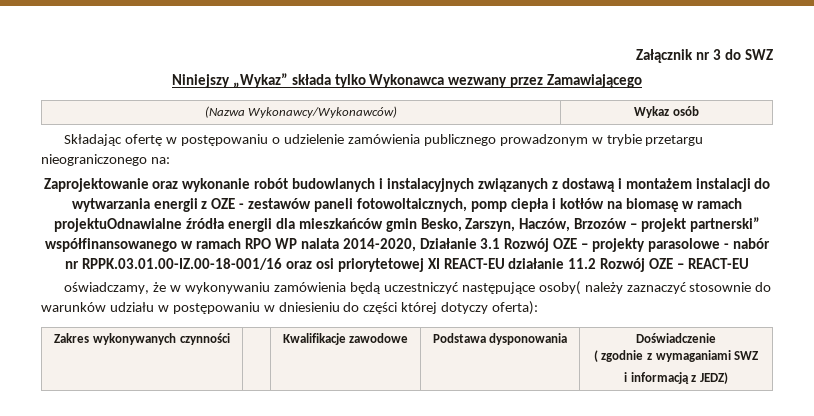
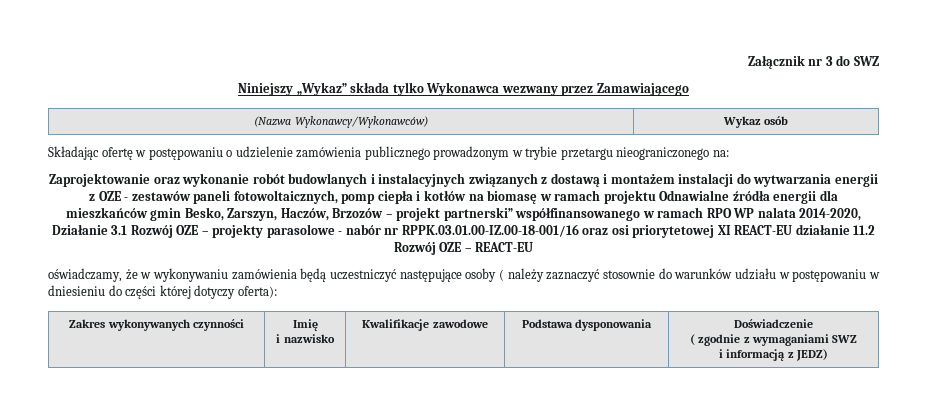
- Zaprojektowanie oraz wykonanie robót budowlanych i instalacyjnych związanych z dostawą i montażem instalacji do wytwarzania energii z OZE - zestawów paneli fotowoltaicznych, pomp ciepła i kotłów na biomasę w ramach projektuOdnawialne źródła energii dla mieszkańców gmin Besko, Zarszyn, Haczów, Brzozów – projekt partnerski” współfinansowanego w ramach RPO WP nalata 2014-2020, Działanie 3.1 Rozwój OZE – projekty parasolowe - nabór nr RPPK.03.01.00-IZ.00-18-001/16 oraz osi priorytetowej XI REACT-EU działanie 11.2 Rozwój OZE – REACT-EU
+ Zaprojektowanie oraz wykonanie robót budowlanych i instalacyjnych związanych z dostawą i montażem instalacji do wytwarzania energii z OZE - zestawów paneli fotowoltaicznych, pomp ciepła i kotłów na biomasę w ramach projektu Odnawialne źródła energii dla mieszkańców gmin Besko, Zarszyn, Haczów, Brzozów – projekt partnerski” współfinansowanego w ramach RPO WP nalata 2014-2020, Działanie 3.1 Rozwój OZE – projekty parasolowe - nabór nr RPPK.03.01.00-IZ.00-18-001/16 oraz osi priorytetowej XI REACT-EU działanie 11.2 Rozwój OZE – REACT-EU
- oświadczamy, że w wykonywaniu zamówienia będą uczestniczyć następujące osoby( należy zaznaczyć stosownie do warunków udziału w postępowaniu w dniesieniu do części której dotyczy oferta):
+ oświadczamy, że w wykonywaniu zamówienia będą uczestniczyć następujące osoby ( należy zaznaczyć stosownie do warunków udziału w postępowaniu w dniesieniu do części której dotyczy oferta):
- Zakres wykonywanych czynności | | Kwalifikacje zawodowe | Podstawa dysponowania | Doświadczenie
+ Zakres wykonywanych czynności | Imię
+ i nazwisko | Kwalifikacje zawodowe | Podstawa dysponowania | Doświadczenie

